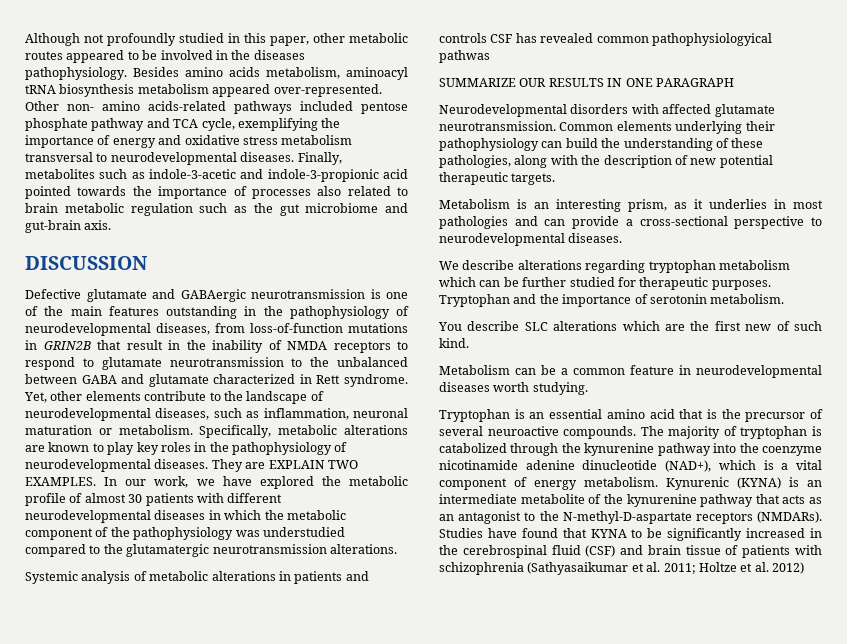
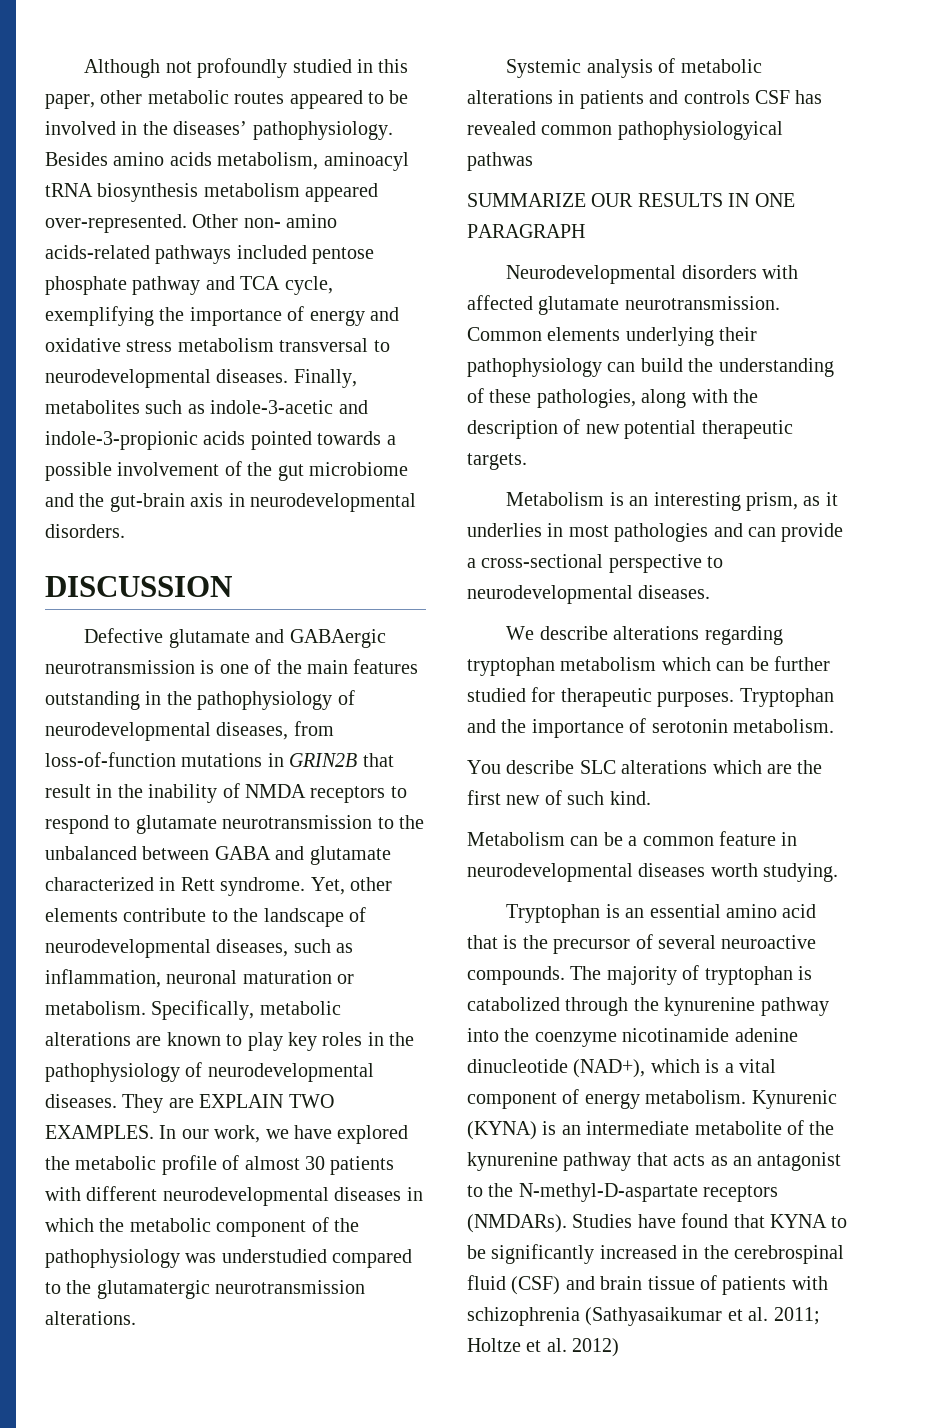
- Although not profoundly studied in this paper, other metabolic routes appeared to be involved in the diseases pathophysiology.
+ Although not profoundly studied in this paper, other metabolic routes appeared to be involved in the diseases’ pathophysiology.
- Finally, metabolites such as indole-3-acetic and indole-3-propionic acid pointed towards the importance of processes also related to brain metabolic regulation such as the gut microbiome and gut-brain axis.
+ Finally, metabolites such as indole-3-acetic and indole-3-propionic acids pointed towards a possible involvement of the gut microbiome and the gut-brain axis in neurodevelopmental disorders.

